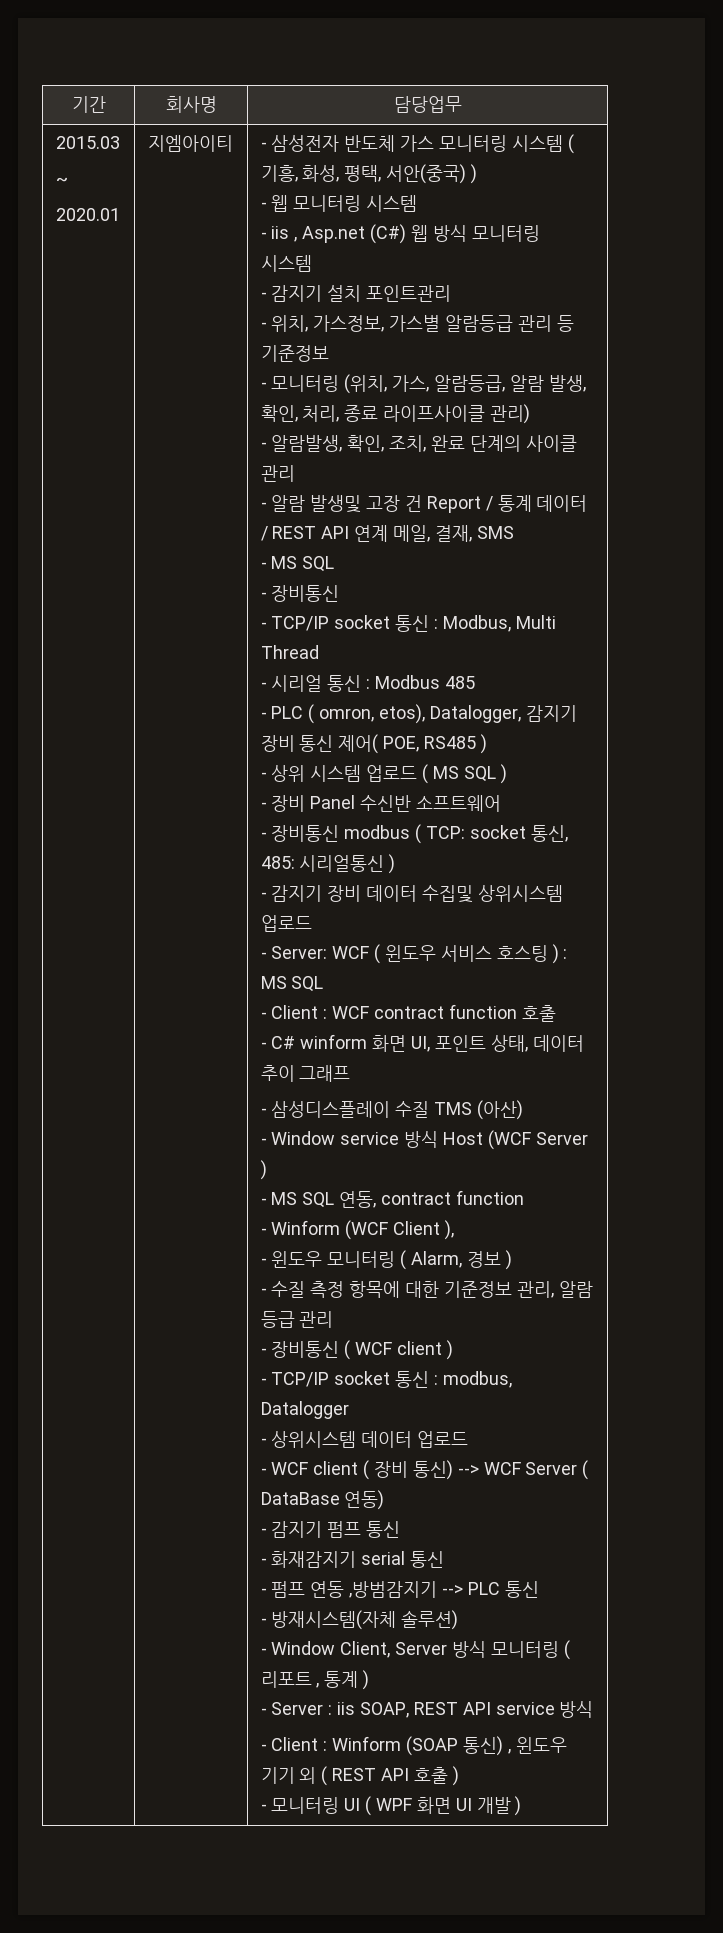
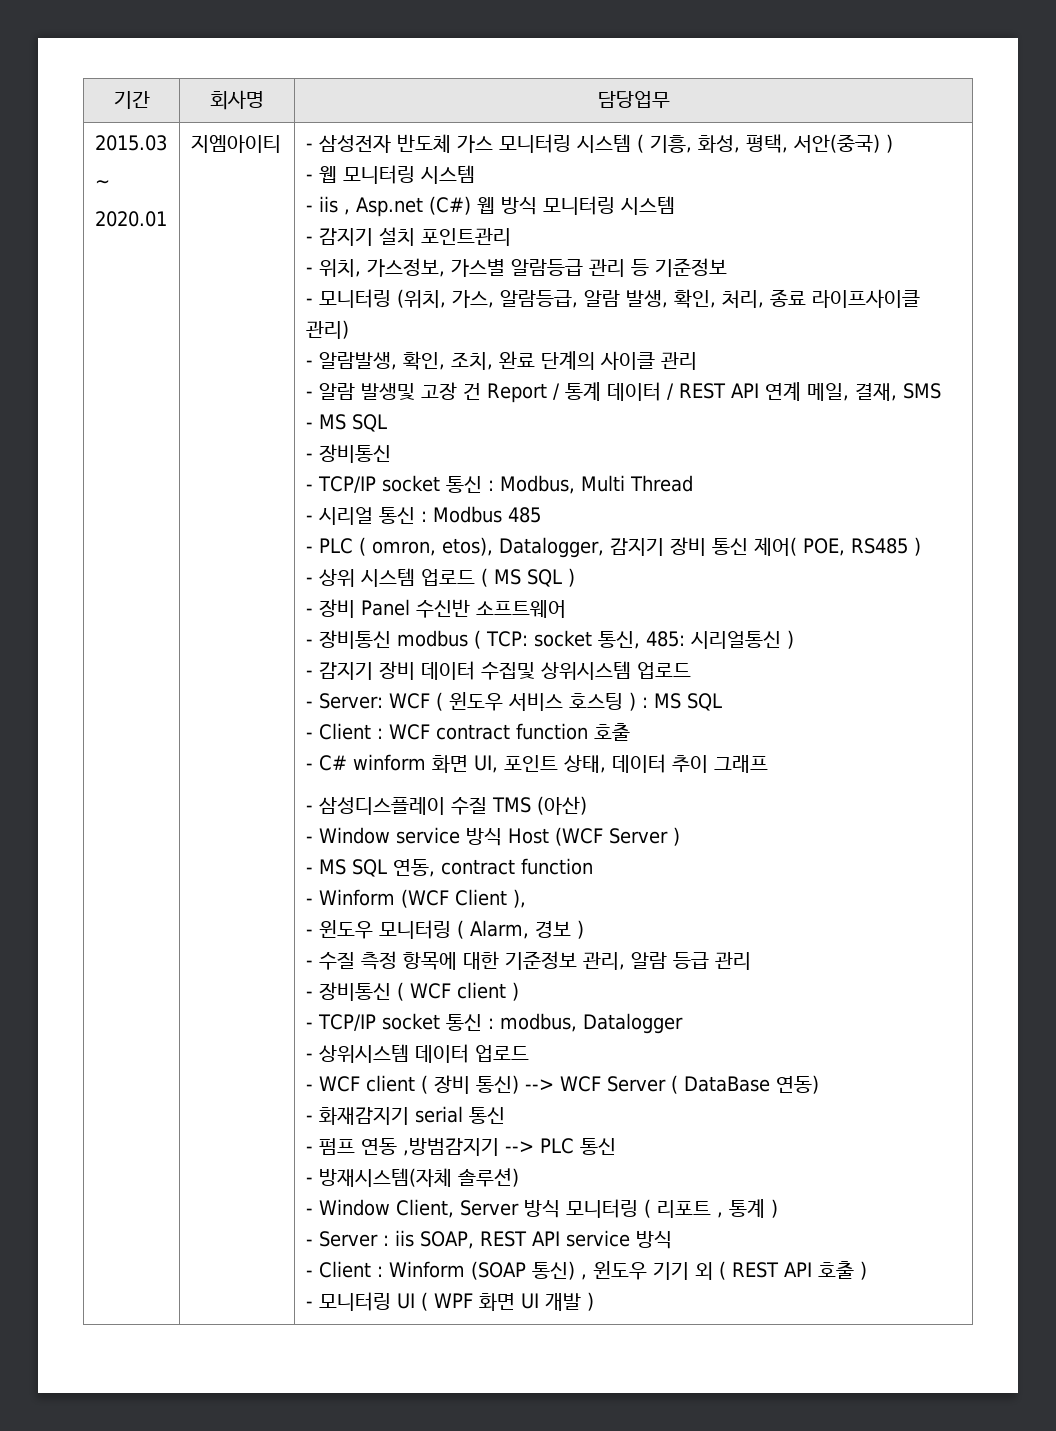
- - 감지기 펌프 통신

